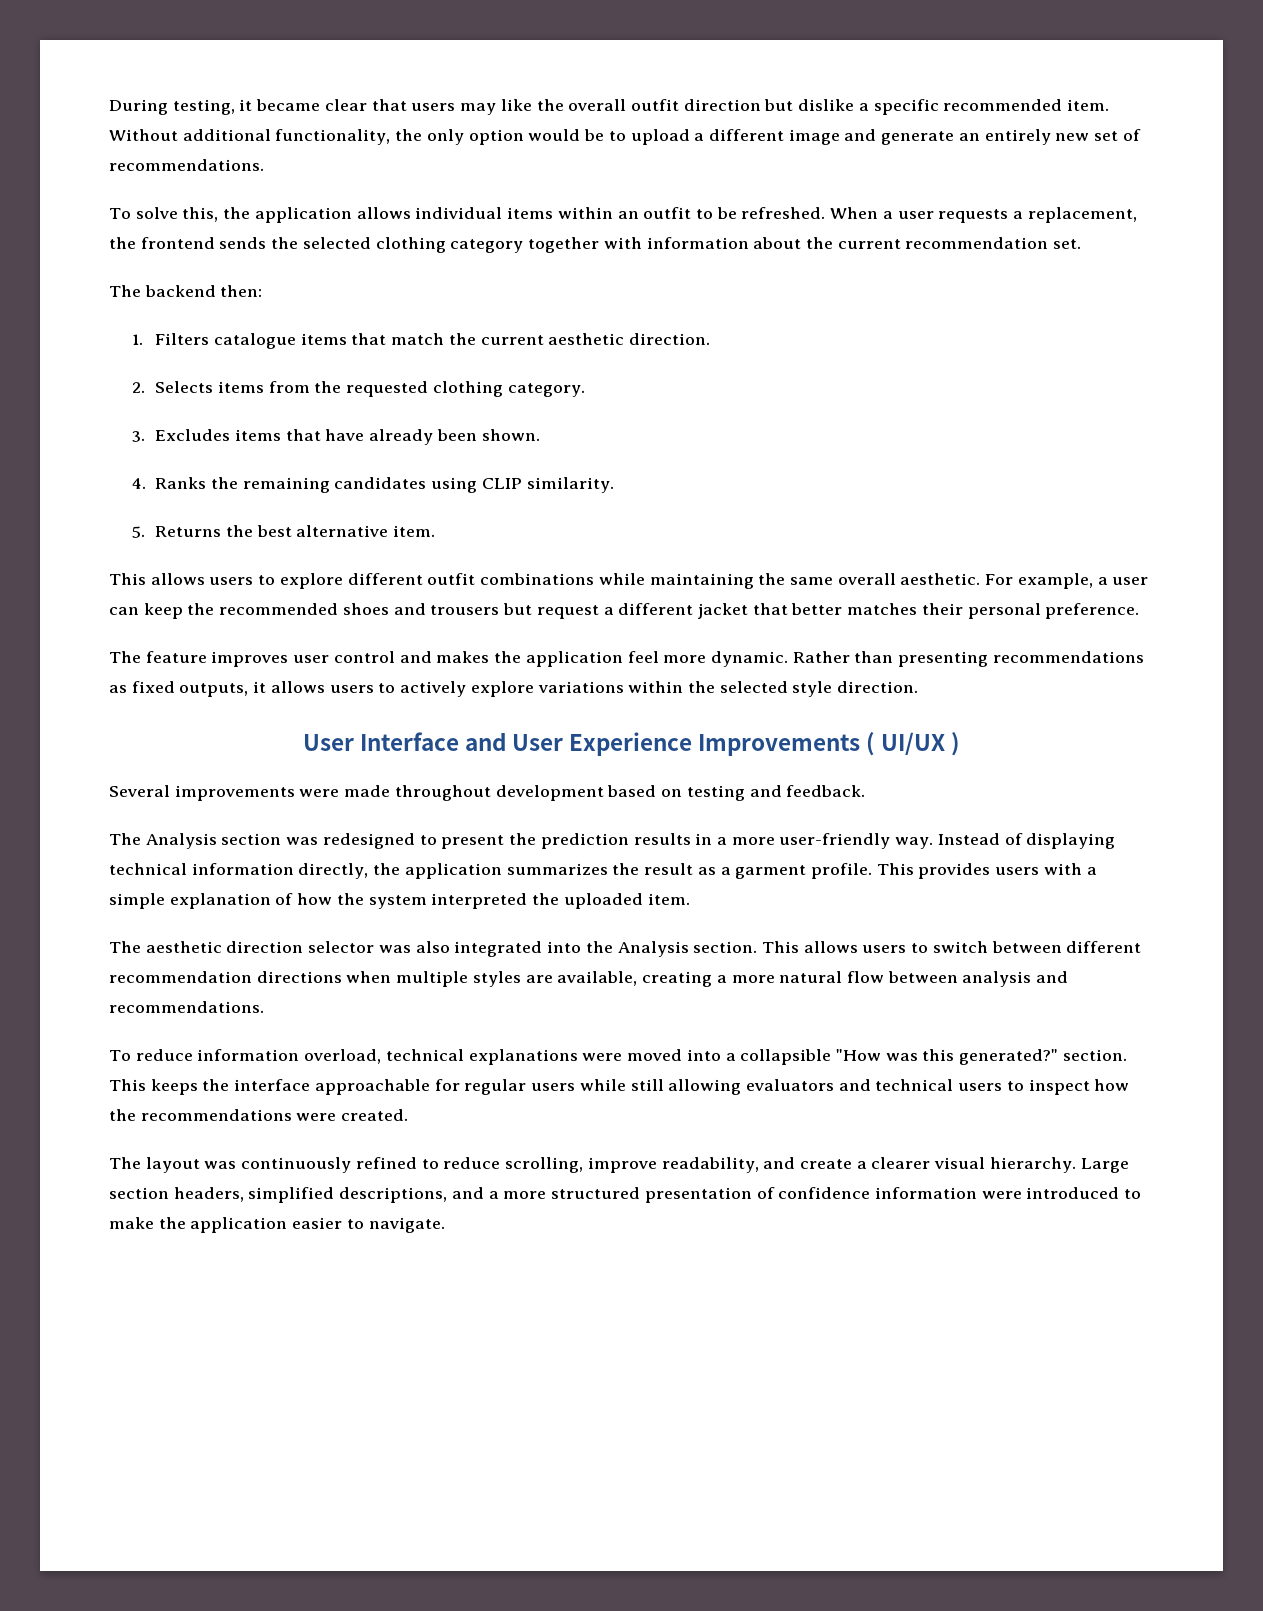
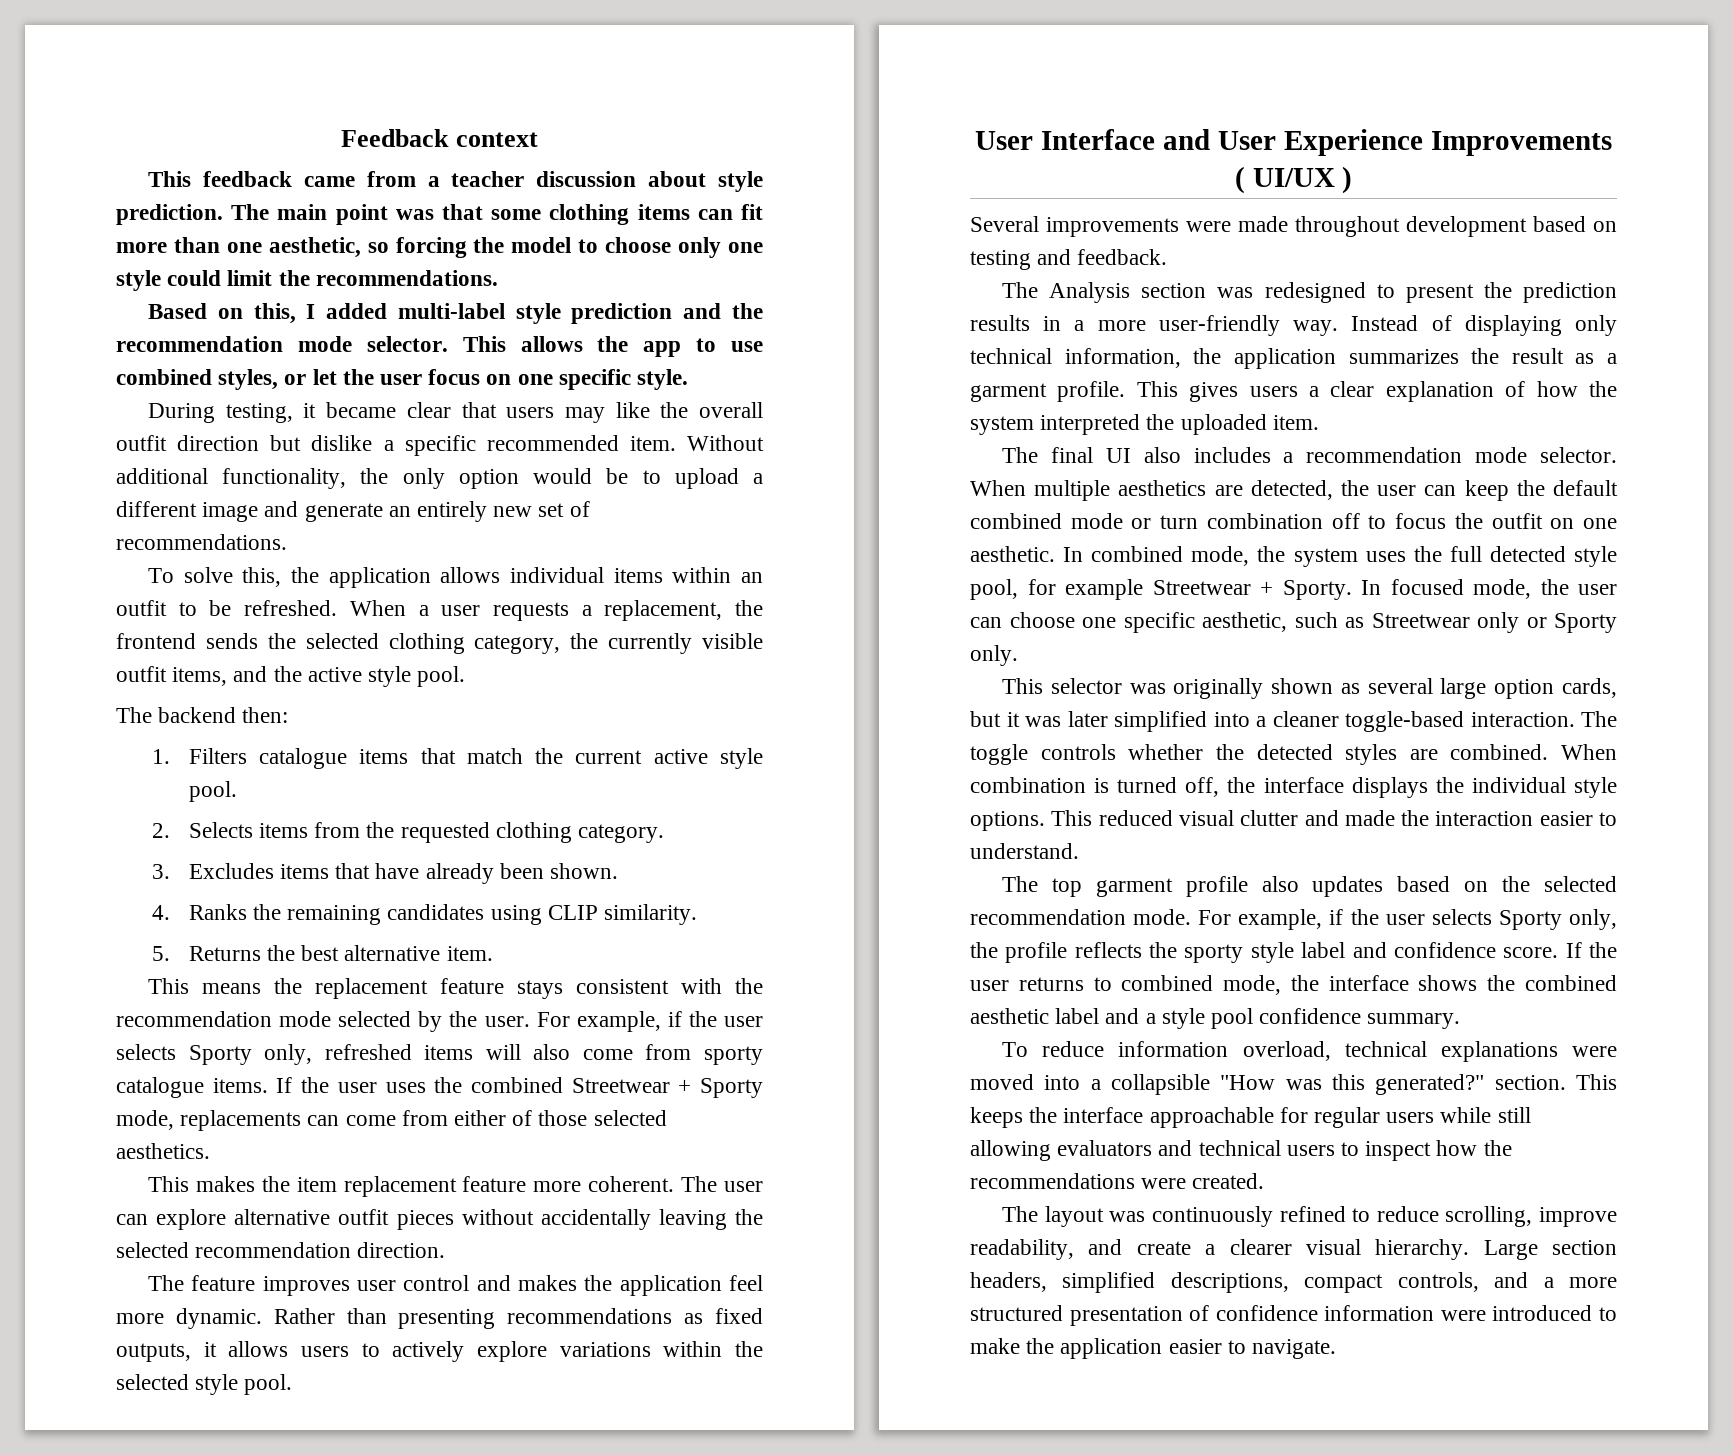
+ Feedback context
+ This feedback came from a teacher discussion about style prediction. The main point was that some clothing items can fit more than one aesthetic, so forcing the model to choose only one style could limit the recommendations.
+ Based on this, I added multi-label style prediction and the recommendation mode selector. This allows the app to use combined styles, or let the user focus on one specific style.
- When a user requests a replacement, the frontend sends the selected clothing category together with information about the current recommendation set.
+ When a user requests a replacement, the frontend sends the selected clothing category, the currently visible outfit items, and the active style pool.
- 1. Filters catalogue items that match the current aesthetic direction.
+ 1. Filters catalogue items that match the current active style pool.
- This allows users to explore different outfit combinations while maintaining the same overall aesthetic. For example, a user can keep the recommended shoes and trousers but request a different jacket that better matches their personal preference.
+ This means the replacement feature stays consistent with the recommendation mode selected by the user. For example, if the user selects Sporty only, refreshed items will also come from sporty catalogue items. If the user uses the combined Streetwear + Sporty mode, replacements can come from either of those selected aesthetics.
+ This makes the item replacement feature more coherent. The user can explore alternative outfit pieces without accidentally leaving the selected recommendation direction.
- Rather than presenting recommendations as fixed outputs, it allows users to actively explore variations within the selected style direction.
+ Rather than presenting recommendations as fixed outputs, it allows users to actively explore variations within the selected style pool.
- Instead of displaying technical information directly, the application summarizes the result as a garment profile.
+ Instead of displaying only technical information, the application summarizes the result as a garment profile.
- This provides users with a simple explanation of how the system interpreted the uploaded item.
+ This gives users a clear explanation of how the system interpreted the uploaded item.
- The aesthetic direction selector was also integrated into the Analysis section. This allows users to switch between different recommendation directions when multiple styles are available, creating a more natural flow between analysis and recommendations.
+ The final UI also includes a recommendation mode selector. When multiple aesthetics are detected, the user can keep the default combined mode or turn combination off to focus the outfit on one aesthetic. In combined mode, the system uses the full detected style pool, for example Streetwear + Sporty. In focused mode, the user can choose one specific aesthetic, such as Streetwear only or Sporty only.
+ This selector was originally shown as several large option cards, but it was later simplified into a cleaner toggle-based interaction. The toggle controls whether the detected styles are combined. When combination is turned off, the interface displays the individual style options. This reduced visual clutter and made the interaction easier to understand.
+ The top garment profile also updates based on the selected recommendation mode. For example, if the user selects Sporty only, the profile reflects the sporty style label and confidence score. If the user returns to combined mode, the interface shows the combined aesthetic label and a style pool confidence summary.
- Large section headers, simplified descriptions, and a more structured presentation of confidence information were introduced to make the application easier to navigate.
+ Large section headers, simplified descriptions, compact controls, and a more structured presentation of confidence information were introduced to make the application easier to navigate.

